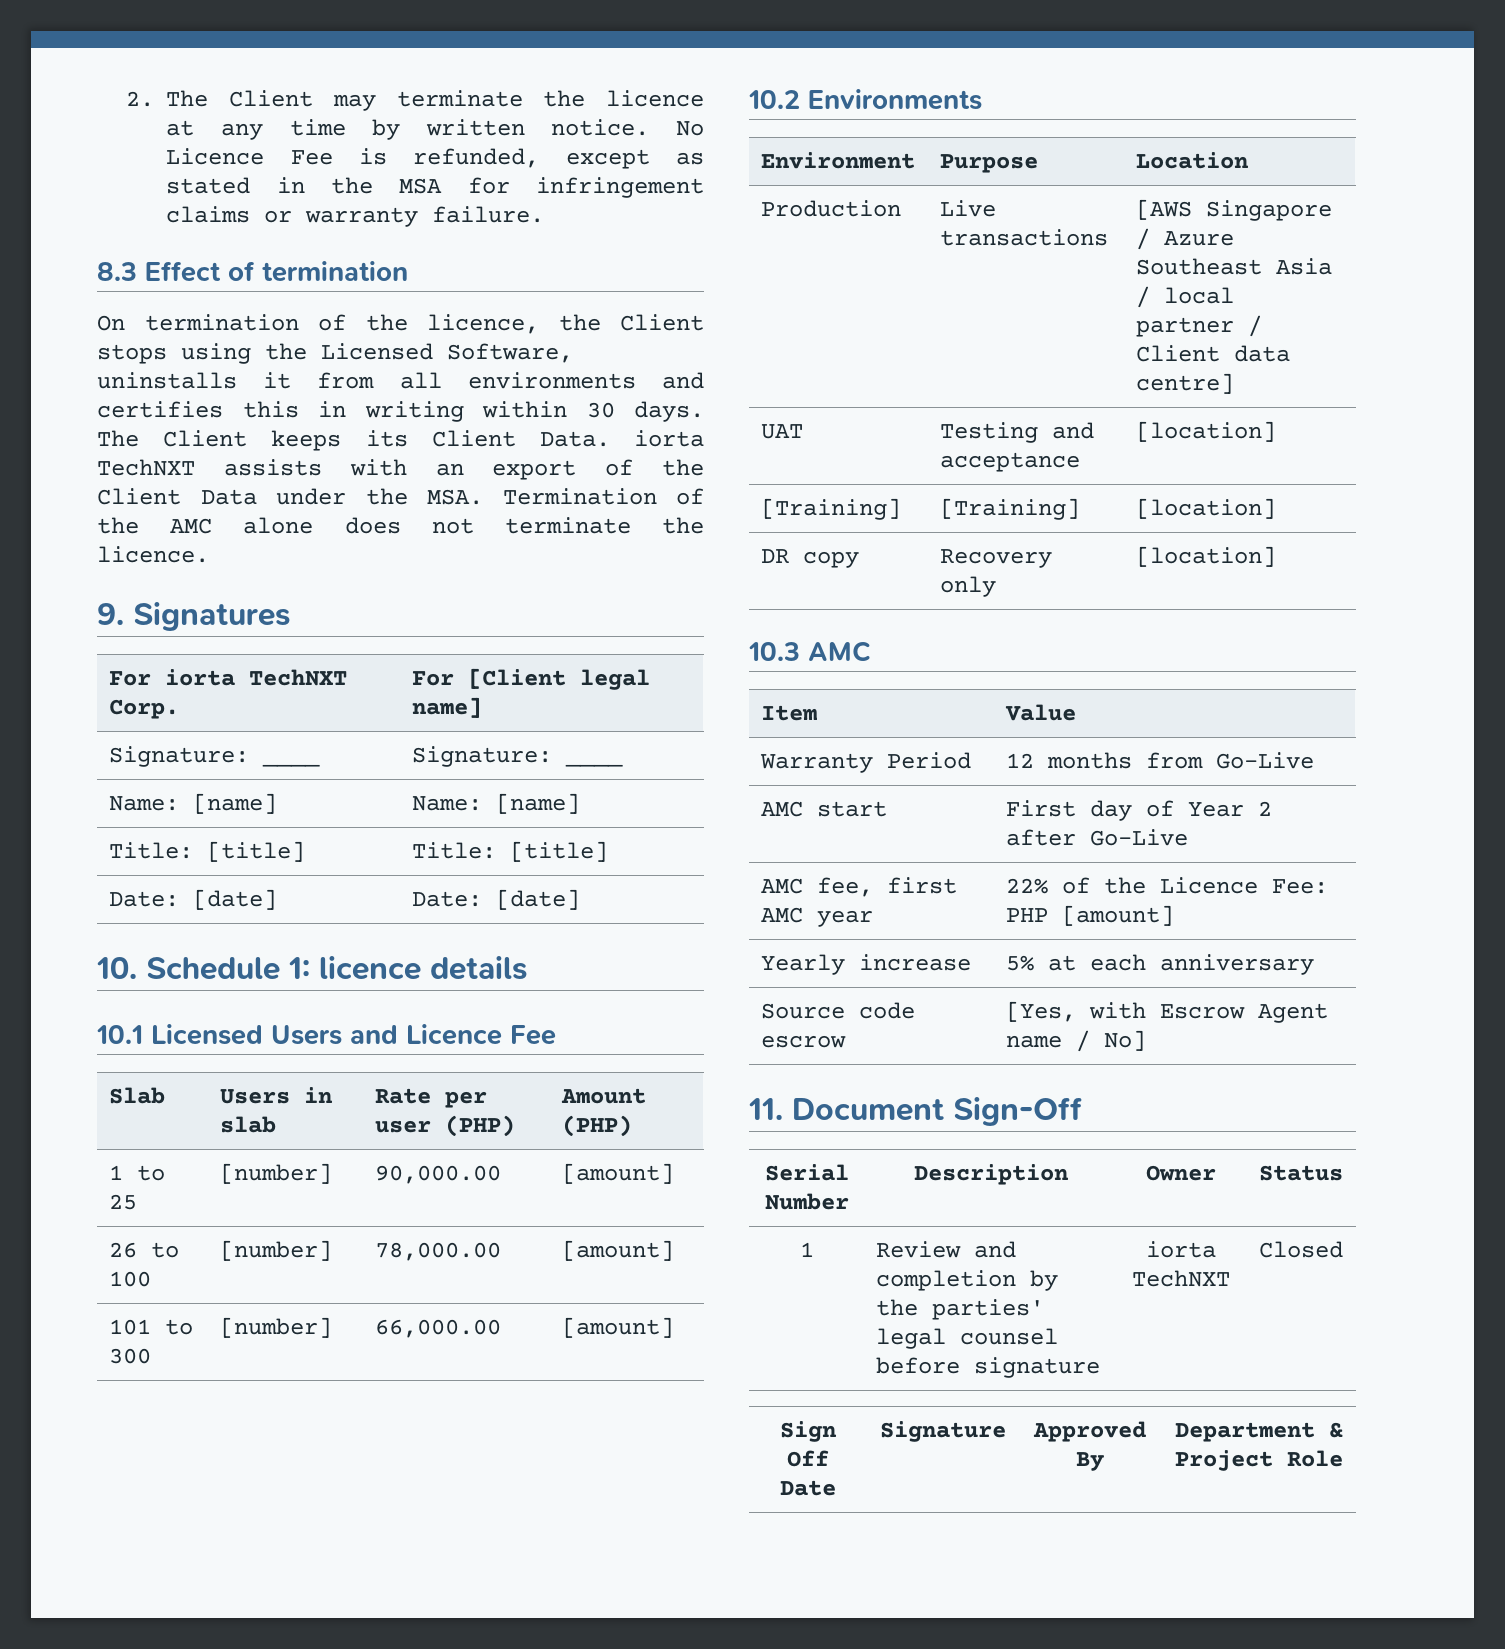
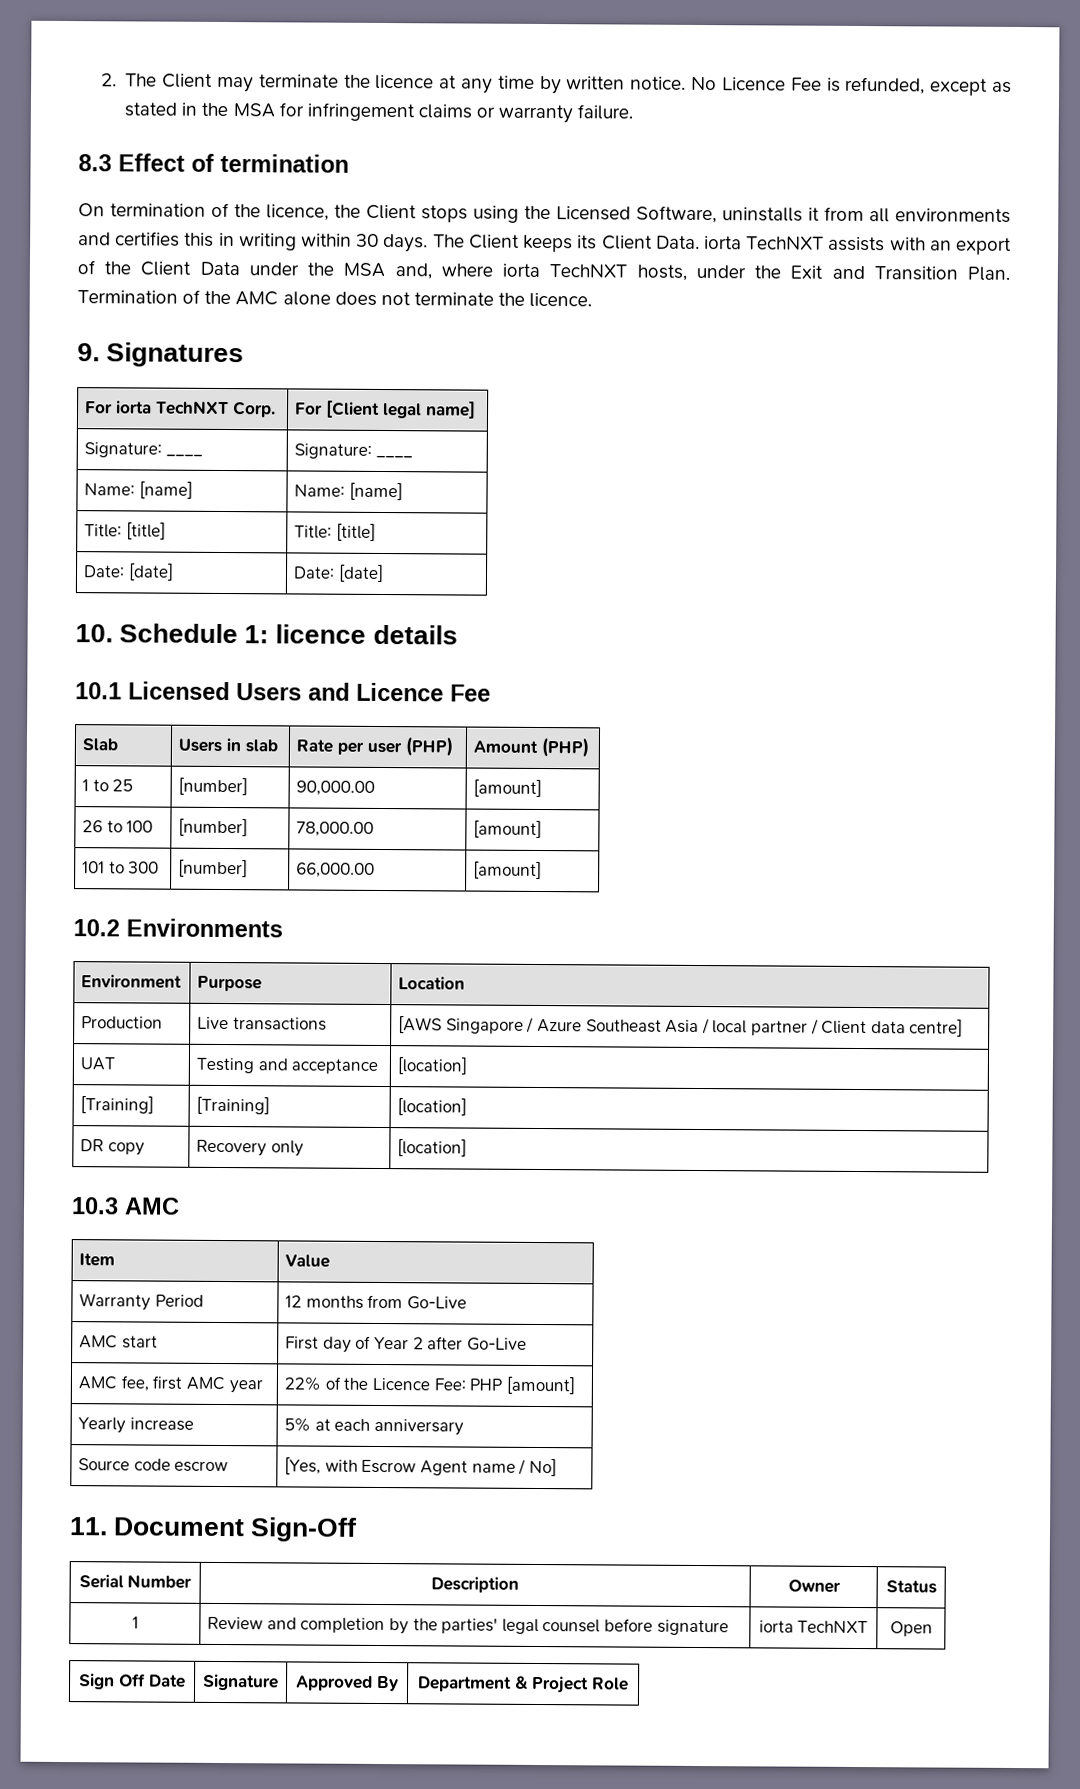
- The Client keeps its Client Data. iorta TechNXT assists with an export of the Client Data under the MSA. Termination of the AMC alone does not terminate the licence.
+ The Client keeps its Client Data. iorta TechNXT assists with an export of the Client Data under the MSA and, where iorta TechNXT hosts, under the Exit and Transition Plan. Termination of the AMC alone does not terminate the licence.
- 1 | Review and completion by the parties' legal counsel before signature | iorta TechNXT | Closed
+ 1 | Review and completion by the parties' legal counsel before signature | iorta TechNXT | Open

